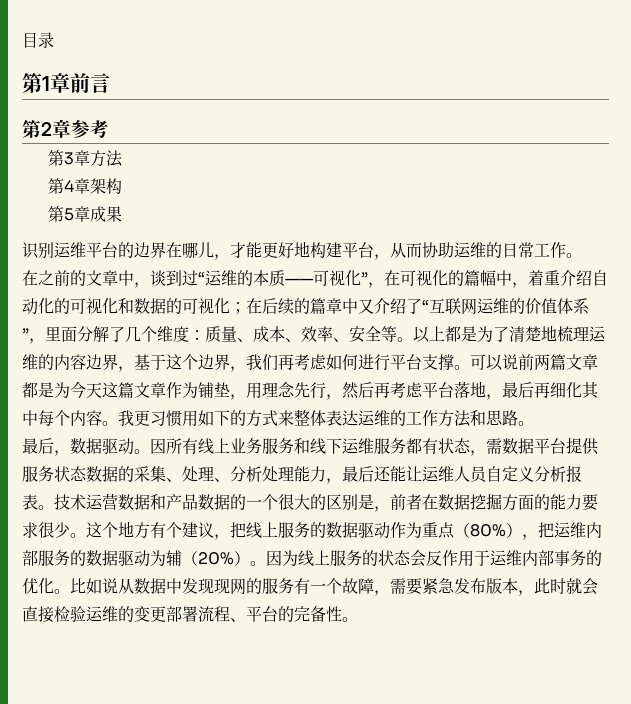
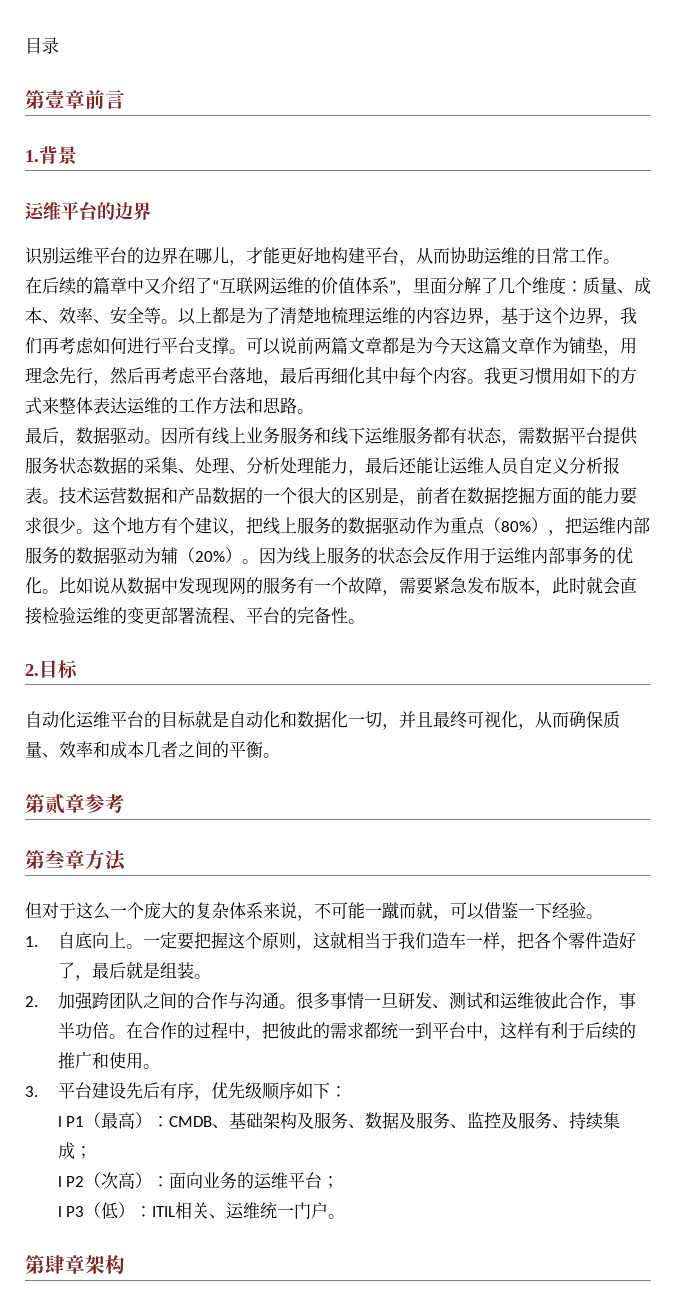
- 第1章前言
+ 第壹章前言
- 第2章参考
- 第3章方法
- 第4章架构
- 第5章成果
+ 1.背景
+ 运维平台的边界
- 在之前的文章中，谈到过“运维的本质——可视化”，在可视化的篇幅中，着重介绍自动化的可视化和数据的可视化；在后续的篇章中又介绍了“互联网运维的价值体系”，里面分解了几个维度：质量、成本、效率、安全等。
+ 在后续的篇章中又介绍了“互联网运维的价值体系”，里面分解了几个维度：质量、成本、效率、安全等。
+ 2.目标
+ 自动化运维平台的目标就是自动化和数据化一切，并且最终可视化，从而确保质量、效率和成本几者之间的平衡。
+ 第贰章参考
+ 第叁章方法
+ 但对于这么一个庞大的复杂体系来说，不可能一蹴而就，可以借鉴一下经验。
+ 1.自底向上。一定要把握这个原则，这就相当于我们造车一样，把各个零件造好了，最后就是组装。
+ 2.加强跨团队之间的合作与沟通。很多事情一旦研发、测试和运维彼此合作，事半功倍。在合作的过程中，把彼此的需求都统一到平台中，这样有利于后续的推广和使用。
+ 3.平台建设先后有序，优先级顺序如下：
+ l P1（最高）：CMDB、基础架构及服务、数据及服务、监控及服务、持续集成；
+ l P2（次高）：面向业务的运维平台；
+ l P3（低）：ITIL相关、运维统一门户。
+ 第肆章架构

